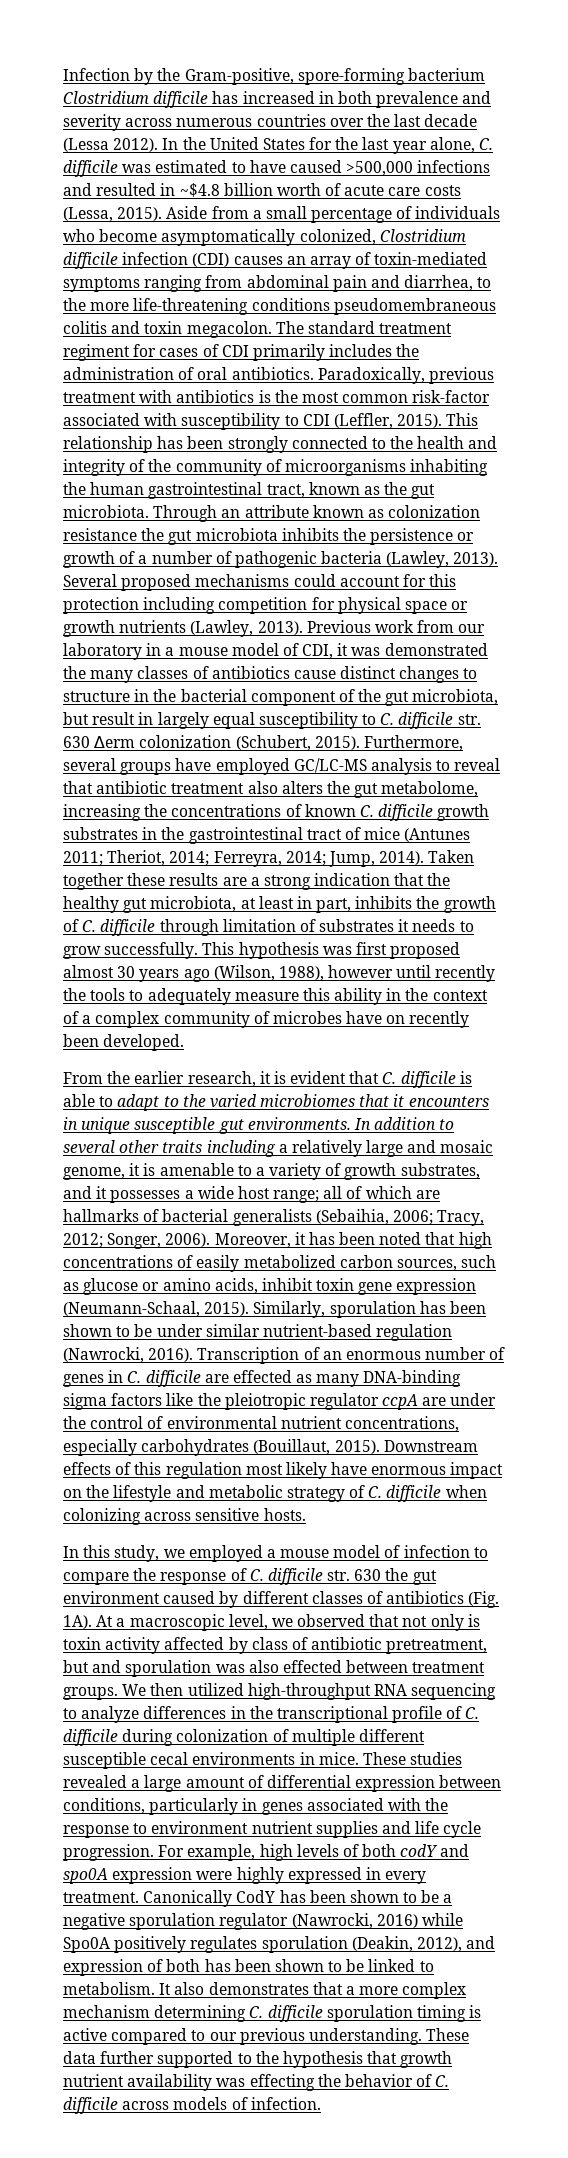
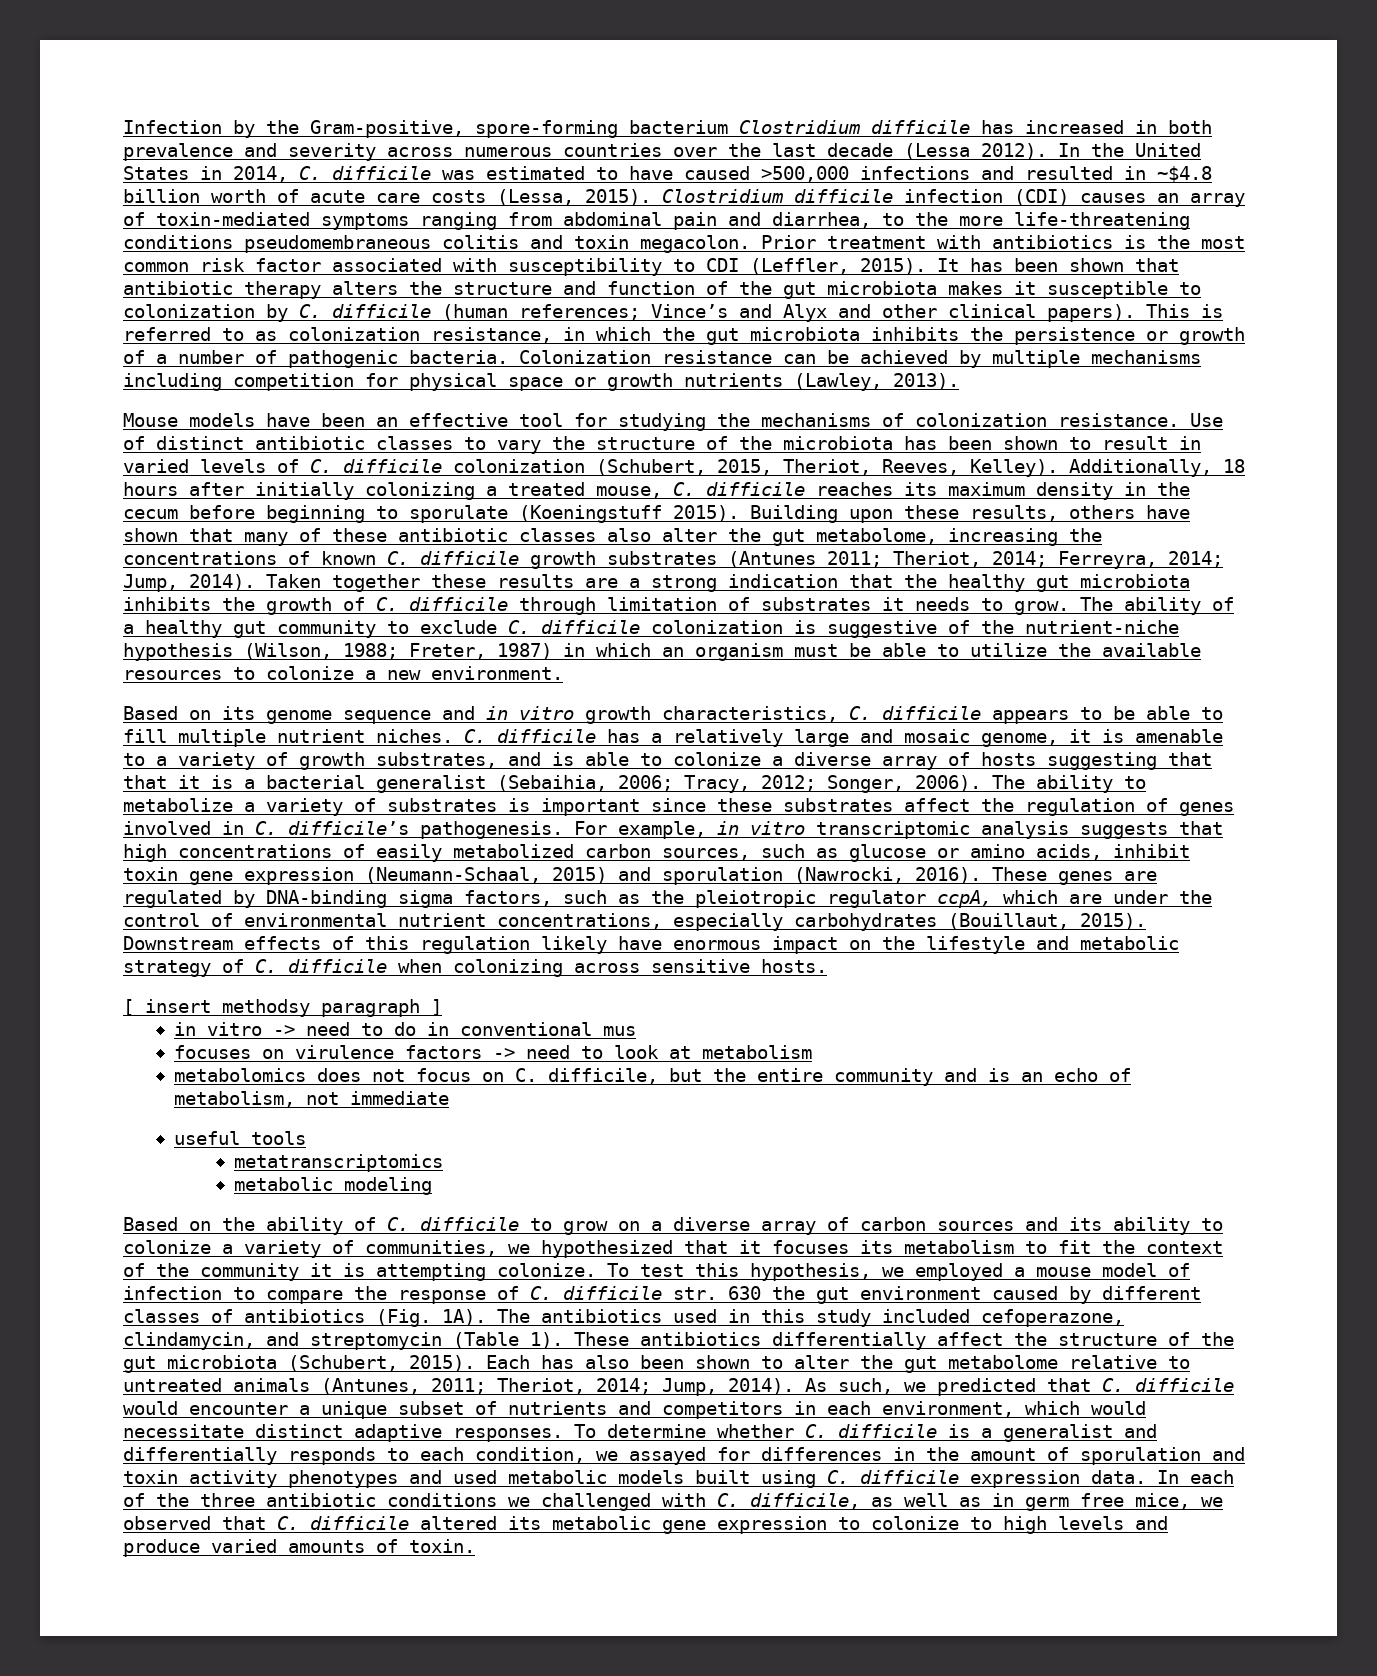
- In the United States for the last year alone, C. difficile was estimated to have caused >500,000 infections and resulted in ~$4.8 billion worth of acute care costs (Lessa, 2015).
+ In the United States in 2014, C. difficile was estimated to have caused >500,000 infections and resulted in ~$4.8 billion worth of acute care costs (Lessa, 2015).
- Aside from a small percentage of individuals who become asymptomatically colonized, Clostridium difficile infection (CDI) causes an array of toxin-mediated symptoms ranging from abdominal pain and diarrhea, to the more life-threatening conditions pseudomembraneous colitis and toxin megacolon.
+ Clostridium difficile infection (CDI) causes an array of toxin-mediated symptoms ranging from abdominal pain and diarrhea, to the more life-threatening conditions pseudomembraneous colitis and toxin megacolon.
- The standard treatment regiment for cases of CDI primarily includes the administration of oral antibiotics. Paradoxically, previous treatment with antibiotics is the most common risk-factor associated with susceptibility to CDI (Leffler, 2015).
+ Prior treatment with antibiotics is the most common risk factor associated with susceptibility to CDI (Leffler, 2015).
- This relationship has been strongly connected to the health and integrity of the community of microorganisms inhabiting the human gastrointestinal tract, known as the gut microbiota. Through an attribute known as colonization resistance the gut microbiota inhibits the persistence or growth of a number of pathogenic bacteria (Lawley, 2013). Several proposed mechanisms could account for this protection including competition for physical space or growth nutrients (Lawley, 2013). Previous work from our laboratory in a mouse model of CDI, it was demonstrated the many classes of antibiotics cause distinct changes to structure in the bacterial component of the gut microbiota, but result in largely equal susceptibility to C. difficile str. 630 ∆erm colonization (Schubert, 2015). Furthermore, several groups have employed GC/LC-MS analysis to reveal that antibiotic treatment also alters the gut metabolome, increasing the concentrations of known C. difficile growth substrates in the gastrointestinal tract of mice (Antunes 2011; Theriot, 2014; Ferreyra, 2014; Jump, 2014).
+ It has been shown that antibiotic therapy alters the structure and function of the gut microbiota makes it susceptible to colonization by C. difficile (human references; Vince’s and Alyx and other clinical papers). This is referred to as colonization resistance, in which the gut microbiota inhibits the persistence or growth of a number of pathogenic bacteria. Colonization resistance can be achieved by multiple mechanisms including competition for physical space or growth nutrients (Lawley, 2013).
+ Mouse models have been an effective tool for studying the mechanisms of colonization resistance. Use of distinct antibiotic classes to vary the structure of the microbiota has been shown to result in varied levels of C. difficile colonization (Schubert, 2015, Theriot, Reeves, Kelley). Additionally, 18 hours after initially colonizing a treated mouse, C. difficile reaches its maximum density in the cecum before beginning to sporulate (Koeningstuff 2015). Building upon these results, others have shown that many of these antibiotic classes also alter the gut metabolome, increasing the concentrations of known C. difficile growth substrates (Antunes 2011; Theriot, 2014; Ferreyra, 2014; Jump, 2014).
- Taken together these results are a strong indication that the healthy gut microbiota, at least in part, inhibits the growth of C. difficile through limitation of substrates it needs to grow successfully. This hypothesis was first proposed almost 30 years ago (Wilson, 1988), however until recently the tools to adequately measure this ability in the context of a complex community of microbes have on recently been developed.
- From the earlier research, it is evident that C. difficile is able to adapt to the varied microbiomes that it encounters in unique susceptible gut environments. In addition to several other traits including a relatively large and mosaic genome, it is amenable to a variety of growth substrates, and it possesses a wide host range; all of which are hallmarks of bacterial generalists (Sebaihia, 2006; Tracy, 2012; Songer, 2006).
+ Taken together these results are a strong indication that the healthy gut microbiota inhibits the growth of C. difficile through limitation of substrates it needs to grow. The ability of a healthy gut community to exclude C. difficile colonization is suggestive of the nutrient-niche hypothesis (Wilson, 1988; Freter, 1987) in which an organism must be able to utilize the available resources to colonize a new environment.
+ Based on its genome sequence and in vitro growth characteristics, C. difficile appears to be able to fill multiple nutrient niches. C. difficile has a relatively large and mosaic genome, it is amenable to a variety of growth substrates, and is able to colonize a diverse array of hosts suggesting that that it is a bacterial generalist (Sebaihia, 2006; Tracy, 2012; Songer, 2006).
- Moreover, it has been noted that high concentrations of easily metabolized carbon sources, such as glucose or amino acids, inhibit toxin gene expression (Neumann-Schaal, 2015). Similarly, sporulation has been shown to be under similar nutrient-based regulation (Nawrocki, 2016). Transcription of an enormous number of genes in C. difficile are effected as many DNA-binding sigma factors like the pleiotropic regulator ccpA are under the control of environmental nutrient concentrations, especially carbohydrates (Bouillaut, 2015).
+ The ability to metabolize a variety of substrates is important since these substrates affect the regulation of genes involved in C. difficile’s pathogenesis. For example, in vitro transcriptomic analysis suggests that high concentrations of easily metabolized carbon sources, such as glucose or amino acids, inhibit toxin gene expression (Neumann-Schaal, 2015) and sporulation (Nawrocki, 2016). These genes are regulated by DNA-binding sigma factors, such as the pleiotropic regulator ccpA, which are under the control of environmental nutrient concentrations, especially carbohydrates (Bouillaut, 2015).
- Downstream effects of this regulation most likely have enormous impact on the lifestyle and metabolic strategy of C. difficile when colonizing across sensitive hosts.
+ Downstream effects of this regulation likely have enormous impact on the lifestyle and metabolic strategy of C. difficile when colonizing across sensitive hosts.
- In this study, we employed a mouse model of infection to compare the response of C. difficile str. 630 the gut environment caused by different classes of antibiotics (Fig. 1A).
+ [ insert methodsy paragraph ]
+ in vitro -> need to do in conventional mus
+ focuses on virulence factors -> need to look at metabolism
+ metabolomics does not focus on C. difficile, but the entire community and is an echo of metabolism, not immediate
+ useful tools
+ metatranscriptomics
+ metabolic modeling
+ Based on the ability of C. difficile to grow on a diverse array of carbon sources and its ability to colonize a variety of communities, we hypothesized that it focuses its metabolism to fit the context of the community it is attempting colonize. To test this hypothesis, we employed a mouse model of infection to compare the response of C. difficile str. 630 the gut environment caused by different classes of antibiotics (Fig. 1A).
- At a macroscopic level, we observed that not only is toxin activity affected by class of antibiotic pretreatment, but and sporulation was also effected between treatment groups. We then utilized high-throughput RNA sequencing to analyze differences in the transcriptional profile of C. difficile during colonization of multiple different susceptible cecal environments in mice. These studies revealed a large amount of differential expression between conditions, particularly in genes associated with the response to environment nutrient supplies and life cycle progression. For example, high levels of both codY and spo0A expression were highly expressed in every treatment. Canonically CodY has been shown to be a negative sporulation regulator (Nawrocki, 2016) while Spo0A positively regulates sporulation (Deakin, 2012), and expression of both has been shown to be linked to metabolism. It also demonstrates that a more complex mechanism determining C. difficile sporulation timing is active compared to our previous understanding. These data further supported to the hypothesis that growth nutrient availability was effecting the behavior of C. difficile across models of infection.
+ The antibiotics used in this study included cefoperazone, clindamycin, and streptomycin (Table 1). These antibiotics differentially affect the structure of the gut microbiota (Schubert, 2015). Each has also been shown to alter the gut metabolome relative to untreated animals (Antunes, 2011; Theriot, 2014; Jump, 2014). As such, we predicted that C. difficile would encounter a unique subset of nutrients and competitors in each environment, which would necessitate distinct adaptive responses. To determine whether C. difficile is a generalist and differentially responds to each condition, we assayed for differences in the amount of sporulation and toxin activity phenotypes and used metabolic models built using C. difficile expression data. In each of the three antibiotic conditions we challenged with C. difficile, as well as in germ free mice, we observed that C. difficile altered its metabolic gene expression to colonize to high levels and produce varied amounts of toxin.

